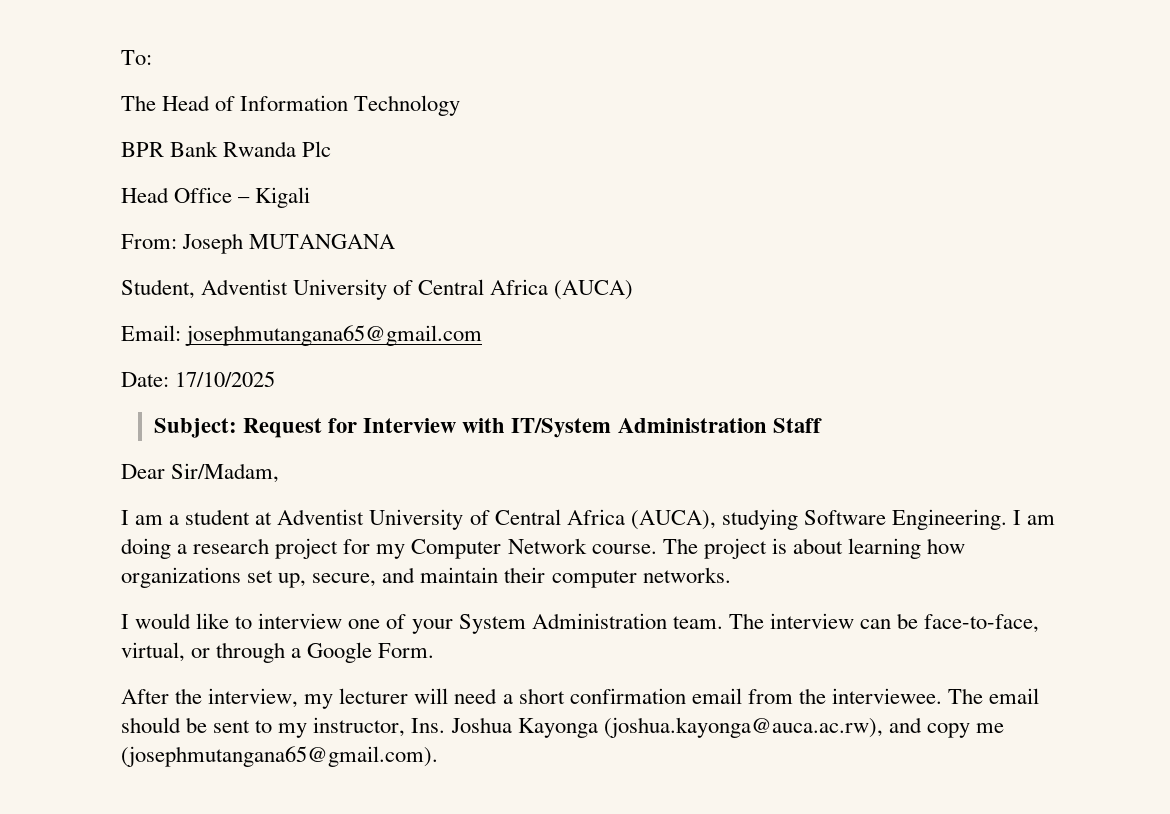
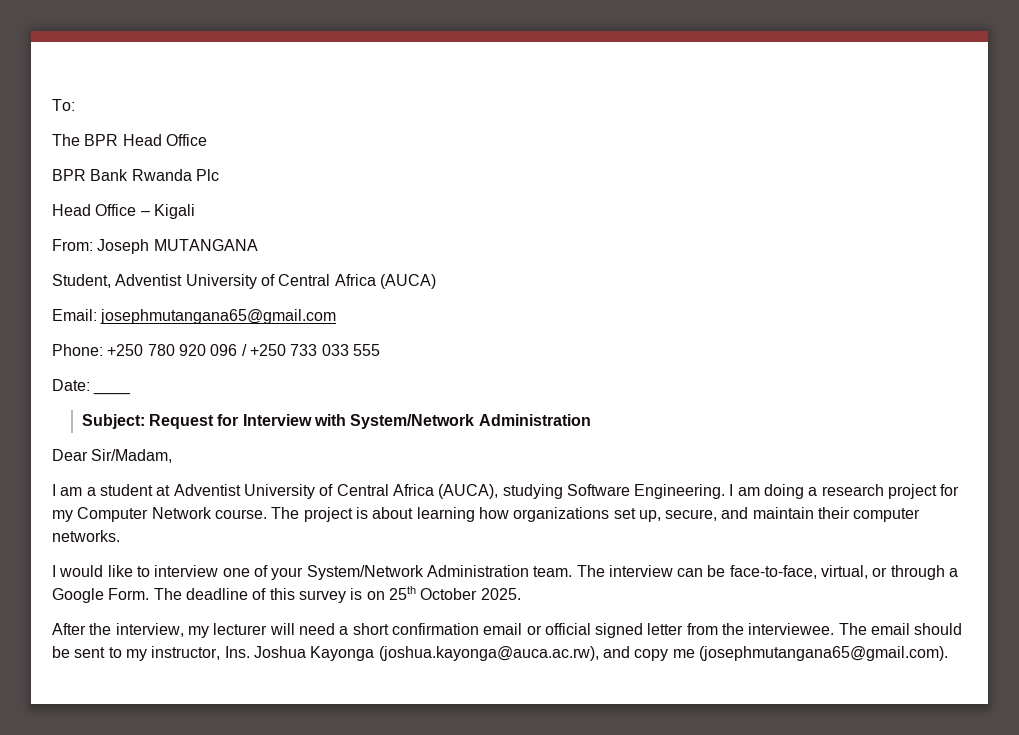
- The Head of Information Technology
+ The BPR Head Office
+ Phone: +250 780 920 096 / +250 733 033 555
- Date: 17/10/2025
+ Date: ____
- Subject: Request for Interview with IT/System Administration Staff
+ Subject: Request for Interview with System/Network Administration
- I would like to interview one of your System Administration team.
+ I would like to interview one of your System/Network Administration team.
+ The deadline of this survey is on 25th October 2025.
- After the interview, my lecturer will need a short confirmation email from the interviewee.
+ After the interview, my lecturer will need a short confirmation email or official signed letter from the interviewee.

